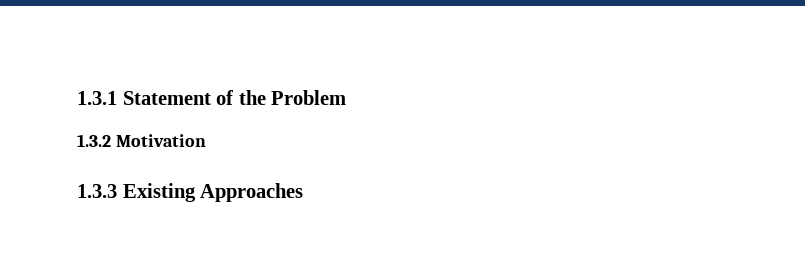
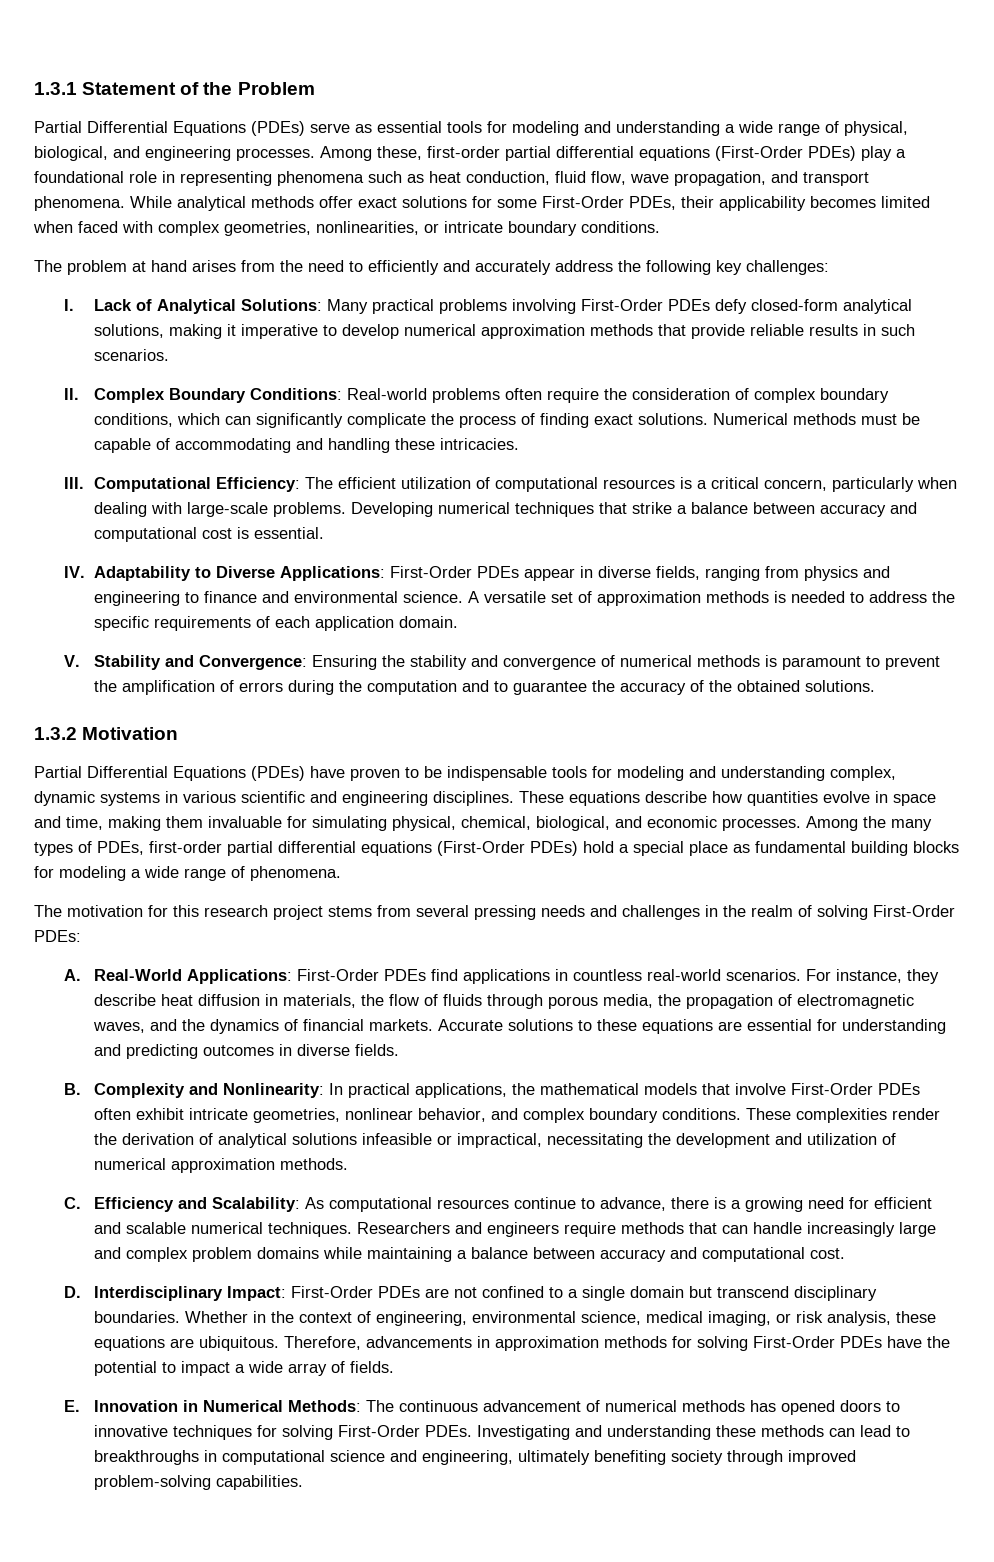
+ Partial Differential Equations (PDEs) serve as essential tools for modeling and understanding a wide range of physical, biological, and engineering processes. Among these, first-order partial differential equations (First-Order PDEs) play a foundational role in representing phenomena such as heat conduction, fluid flow, wave propagation, and transport phenomena. While analytical methods offer exact solutions for some First-Order PDEs, their applicability becomes limited when faced with complex geometries, nonlinearities, or intricate boundary conditions.
+ The problem at hand arises from the need to efficiently and accurately address the following key challenges:
+ I. Lack of Analytical Solutions: Many practical problems involving First-Order PDEs defy closed-form analytical solutions, making it imperative to develop numerical approximation methods that provide reliable results in such scenarios.
+ II. Complex Boundary Conditions: Real-world problems often require the consideration of complex boundary conditions, which can significantly complicate the process of finding exact solutions. Numerical methods must be capable of accommodating and handling these intricacies.
+ III. Computational Efficiency: The efficient utilization of computational resources is a critical concern, particularly when dealing with large-scale problems. Developing numerical techniques that strike a balance between accuracy and computational cost is essential.
+ IV. Adaptability to Diverse Applications: First-Order PDEs appear in diverse fields, ranging from physics and engineering to finance and environmental science. A versatile set of approximation methods is needed to address the specific requirements of each application domain.
+ V. Stability and Convergence: Ensuring the stability and convergence of numerical methods is paramount to prevent the amplification of errors during the computation and to guarantee the accuracy of the obtained solutions.
  1.3.2 Motivation
- 1.3.3 Existing Approaches
+ Partial Differential Equations (PDEs) have proven to be indispensable tools for modeling and understanding complex, dynamic systems in various scientific and engineering disciplines. These equations describe how quantities evolve in space and time, making them invaluable for simulating physical, chemical, biological, and economic processes. Among the many types of PDEs, first-order partial differential equations (First-Order PDEs) hold a special place as fundamental building blocks for modeling a wide range of phenomena.
+ The motivation for this research project stems from several pressing needs and challenges in the realm of solving First-Order PDEs:
+ A. Real-World Applications: First-Order PDEs find applications in countless real-world scenarios. For instance, they describe heat diffusion in materials, the flow of fluids through porous media, the propagation of electromagnetic waves, and the dynamics of financial markets. Accurate solutions to these equations are essential for understanding and predicting outcomes in diverse fields.
+ B. Complexity and Nonlinearity: In practical applications, the mathematical models that involve First-Order PDEs often exhibit intricate geometries, nonlinear behavior, and complex boundary conditions. These complexities render the derivation of analytical solutions infeasible or impractical, necessitating the development and utilization of numerical approximation methods.
+ C. Efficiency and Scalability: As computational resources continue to advance, there is a growing need for efficient and scalable numerical techniques. Researchers and engineers require methods that can handle increasingly large and complex problem domains while maintaining a balance between accuracy and computational cost.
+ D. Interdisciplinary Impact: First-Order PDEs are not confined to a single domain but transcend disciplinary boundaries. Whether in the context of engineering, environmental science, medical imaging, or risk analysis, these equations are ubiquitous. Therefore, advancements in approximation methods for solving First-Order PDEs have the potential to impact a wide array of fields.
+ E. Innovation in Numerical Methods: The continuous advancement of numerical methods has opened doors to innovative techniques for solving First-Order PDEs. Investigating and understanding these methods can lead to breakthroughs in computational science and engineering, ultimately benefiting society through improved problem-solving capabilities.

